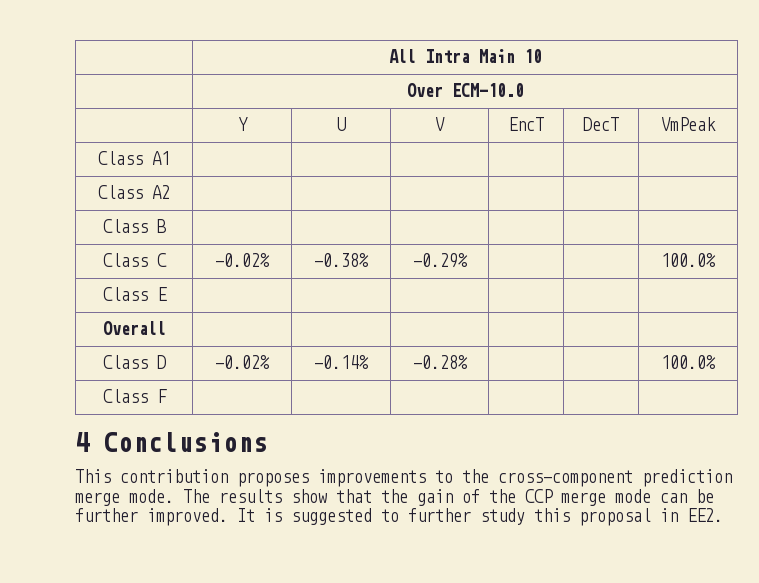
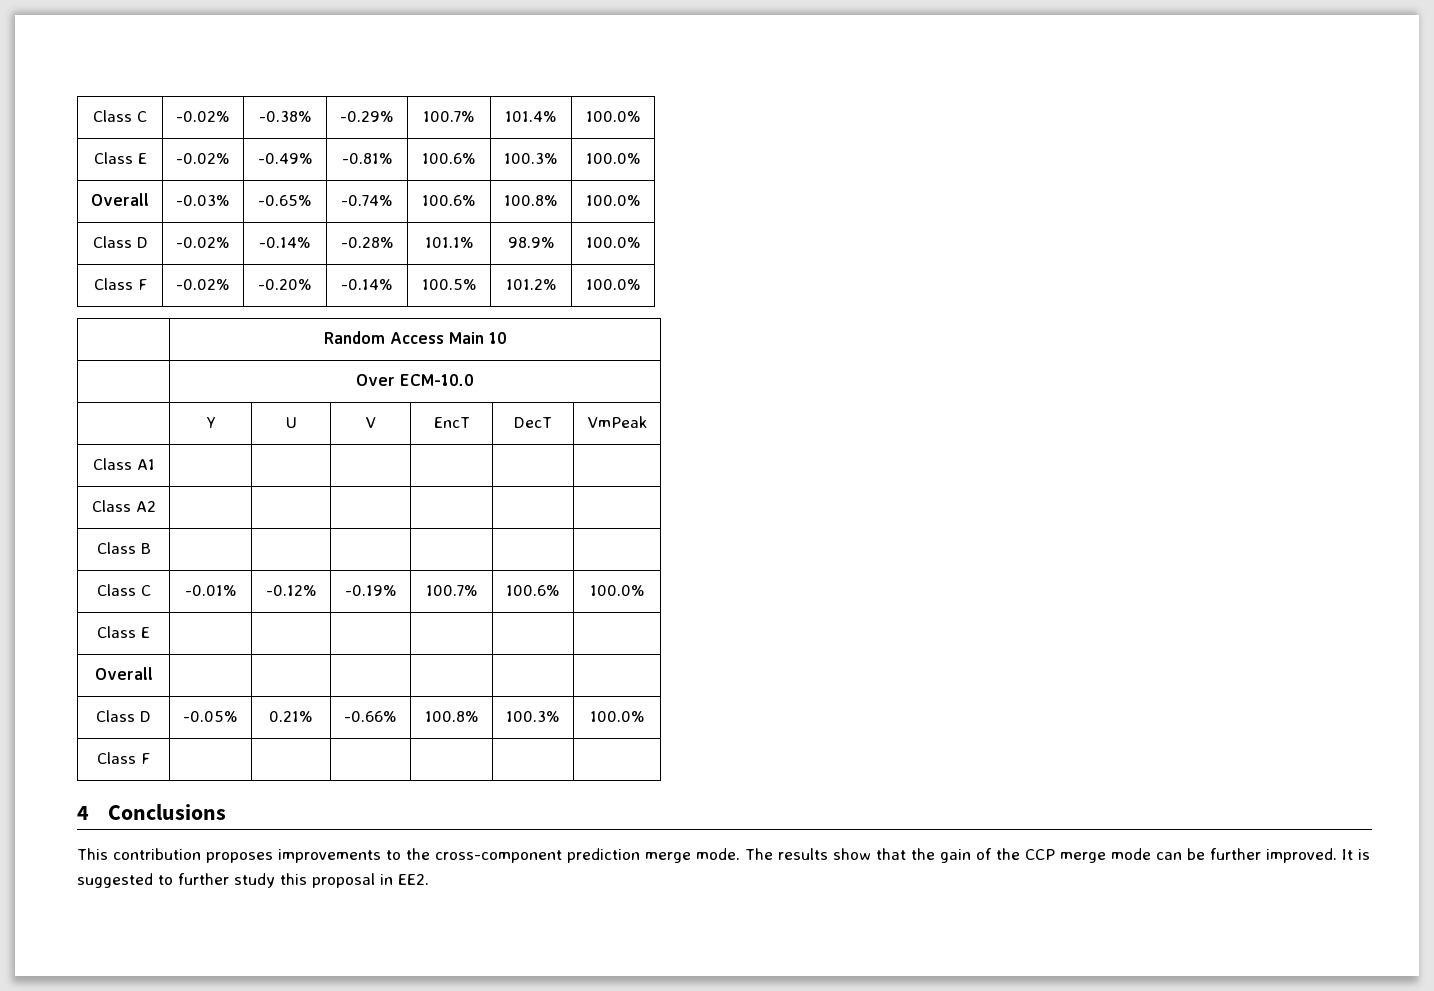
- | All Intra Main 10
+ Class C | -0.02% | -0.38% | -0.29% | 100.7% | 101.4% | 100.0%
+ Class E | -0.02% | -0.49% | -0.81% | 100.6% | 100.3% | 100.0%
+ Overall | -0.03% | -0.65% | -0.74% | 100.6% | 100.8% | 100.0%
+ Class D | -0.02% | -0.14% | -0.28% | 101.1% | 98.9% | 100.0%
+ Class F | -0.02% | -0.20% | -0.14% | 100.5% | 101.2% | 100.0%
+ | Random Access Main 10
- Class C | -0.02% | -0.38% | -0.29% | | | 100.0%
+ Class C | -0.01% | -0.12% | -0.19% | 100.7% | 100.6% | 100.0%
- Class D | -0.02% | -0.14% | -0.28% | | | 100.0%
+ Class D | -0.05% | 0.21% | -0.66% | 100.8% | 100.3% | 100.0%

